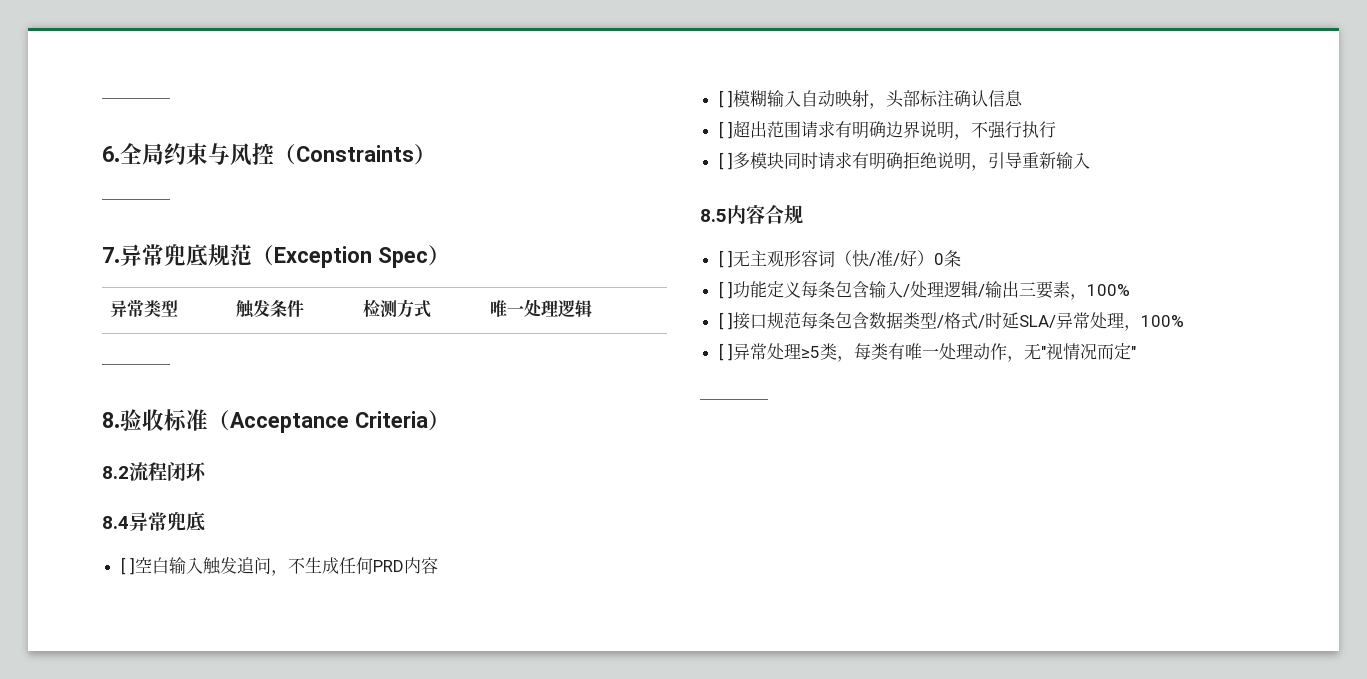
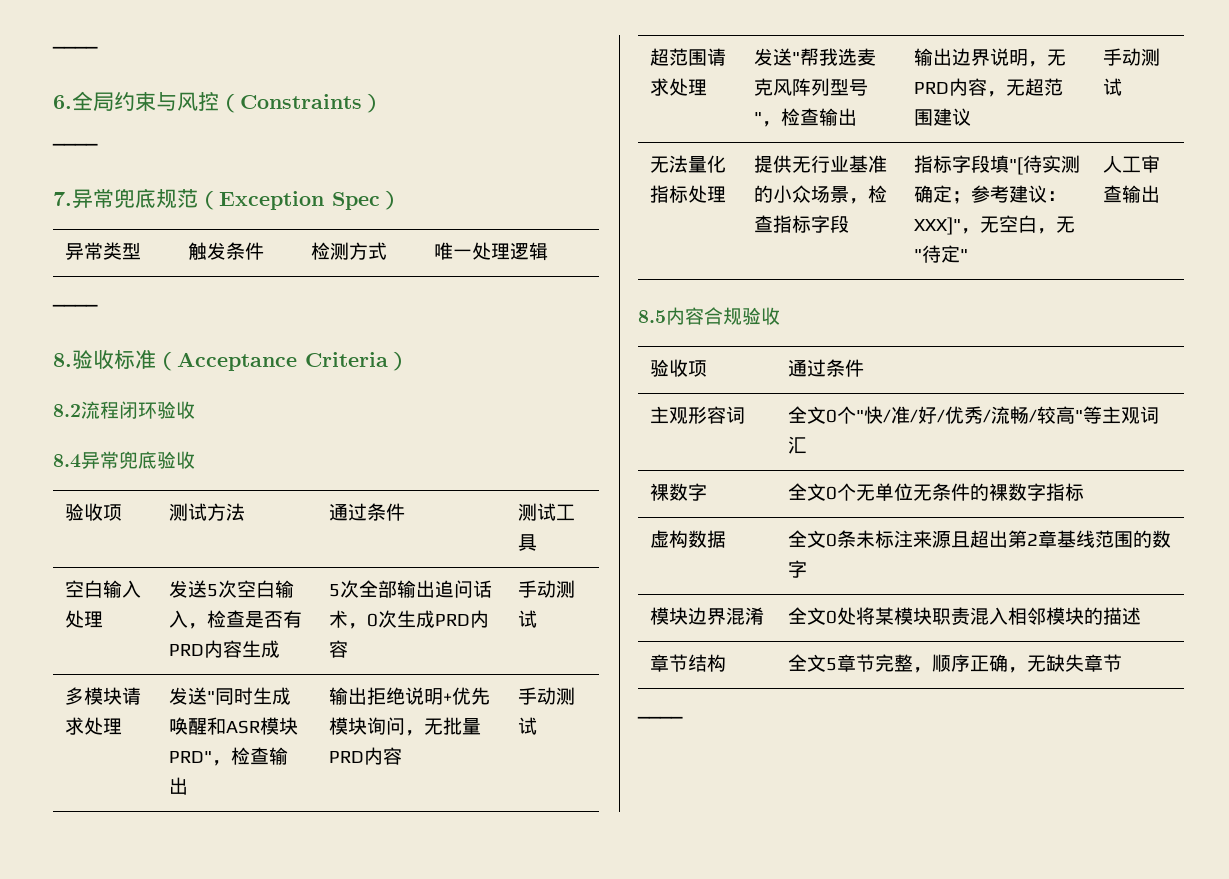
- 8.2流程闭环
+ 8.2流程闭环验收
- 8.4异常兜底
- [ ]空白输入触发追问，不生成任何PRD内容
- [ ]模糊输入自动映射，头部标注确认信息
- [ ]超出范围请求有明确边界说明，不强行执行
- [ ]多模块同时请求有明确拒绝说明，引导重新输入
- 8.5内容合规
- [ ]无主观形容词（快/准/好）0条
- [ ]功能定义每条包含输入/处理逻辑/输出三要素，100%
- [ ]接口规范每条包含数据类型/格式/时延SLA/异常处理，100%
- [ ]异常处理≥5类，每类有唯一处理动作，无"视情况而定"
+ 8.4异常兜底验收
+ 验收项 | 测试方法 | 通过条件 | 测试工具
+ 空白输入处理 | 发送5次空白输入，检查是否有PRD内容生成 | 5次全部输出追问话术，0次生成PRD内容 | 手动测试
+ 多模块请求处理 | 发送"同时生成唤醒和ASR模块PRD"，检查输出 | 输出拒绝说明+优先模块询问，无批量PRD内容 | 手动测试
+ 超范围请求处理 | 发送"帮我选麦克风阵列型号"，检查输出 | 输出边界说明，无PRD内容，无超范围建议 | 手动测试
+ 无法量化指标处理 | 提供无行业基准的小众场景，检查指标字段 | 指标字段填"[待实测确定；参考建议：XXX]"，无空白，无"待定" | 人工审查输出
+ 8.5内容合规验收
+ 验收项 | 通过条件
+ 主观形容词 | 全文0个"快/准/好/优秀/流畅/较高"等主观词汇
+ 裸数字 | 全文0个无单位无条件的裸数字指标
+ 虚构数据 | 全文0条未标注来源且超出第2章基线范围的数字
+ 模块边界混淆 | 全文0处将某模块职责混入相邻模块的描述
+ 章节结构 | 全文5章节完整，顺序正确，无缺失章节

